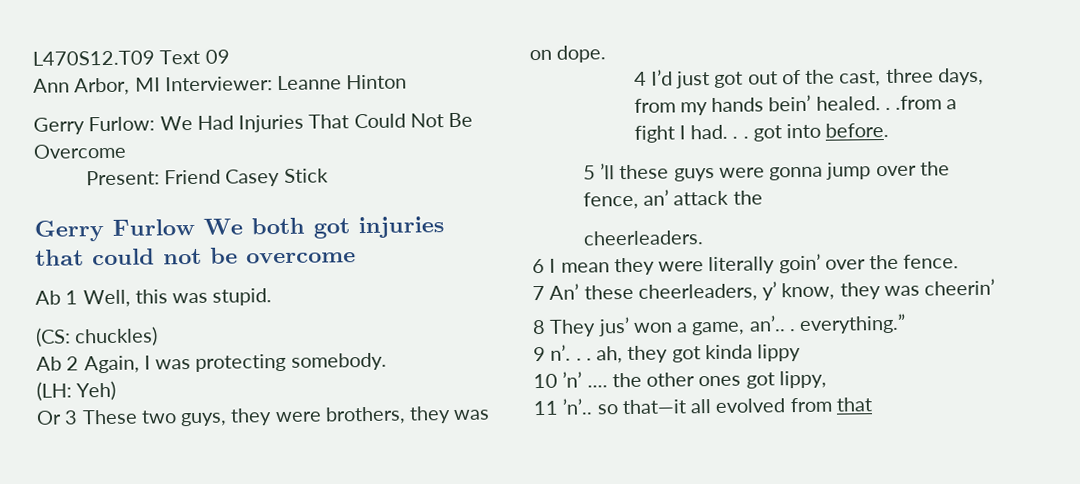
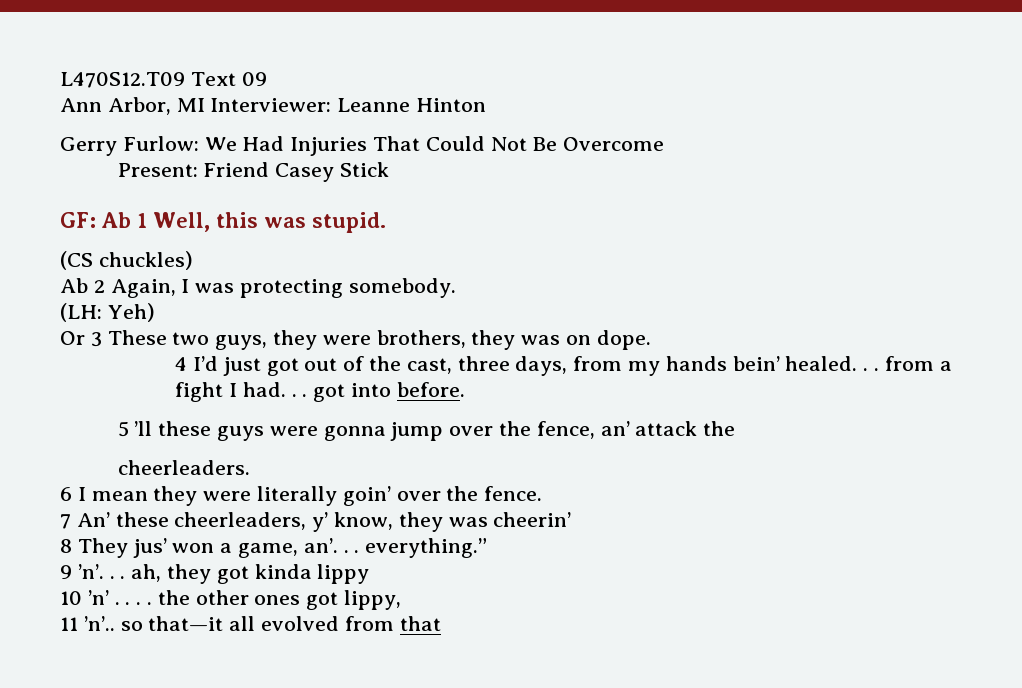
- Gerry Furlow We both got injuries that could not be overcome
- Ab 1 Well, this was stupid.
+ GF: Ab 1 Well, this was stupid.
- (CS: chuckles)
+ (CS chuckles)
- 4 I’d just got out of the cast, three days, from my hands bein’ healed. . .from a fight I had. . . got into before.
+ 4 I’d just got out of the cast, three days, from my hands bein’ healed. . . from a fight I had. . . got into before.
- 8 They jus’ won a game, an’.. . everything.”
+ 8 They jus’ won a game, an’. . . everything.”
- 9 n’. . . ah, they got kinda lippy
+ 9 ’n’. . . ah, they got kinda lippy
- 10 ’n’ .... the other ones got lippy,
+ 10 ’n’ . . . . the other ones got lippy,

